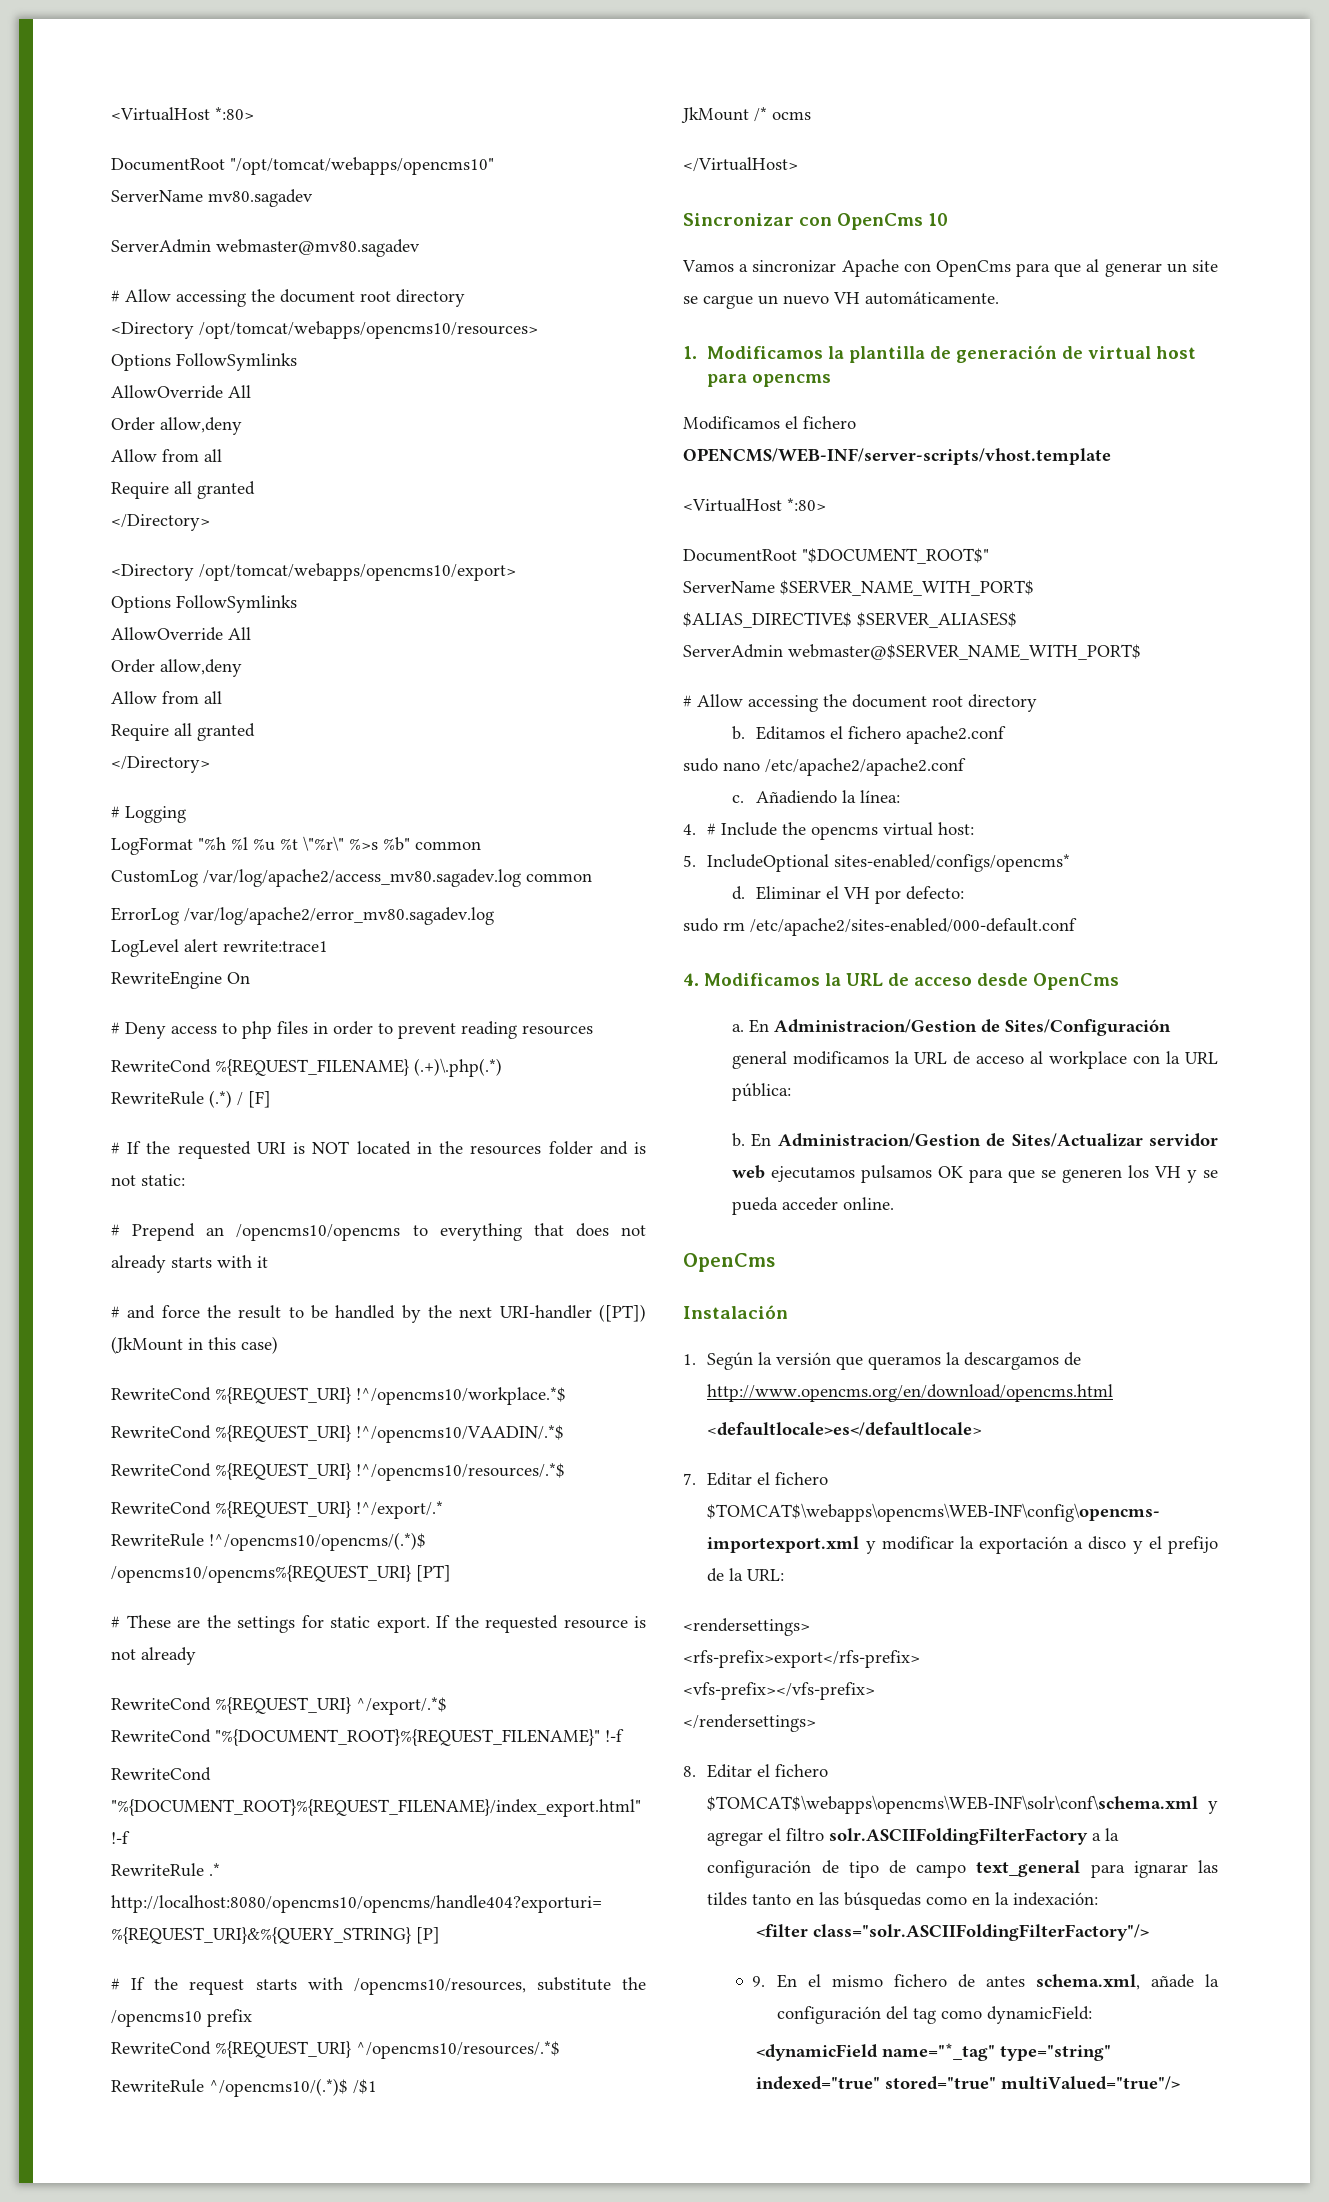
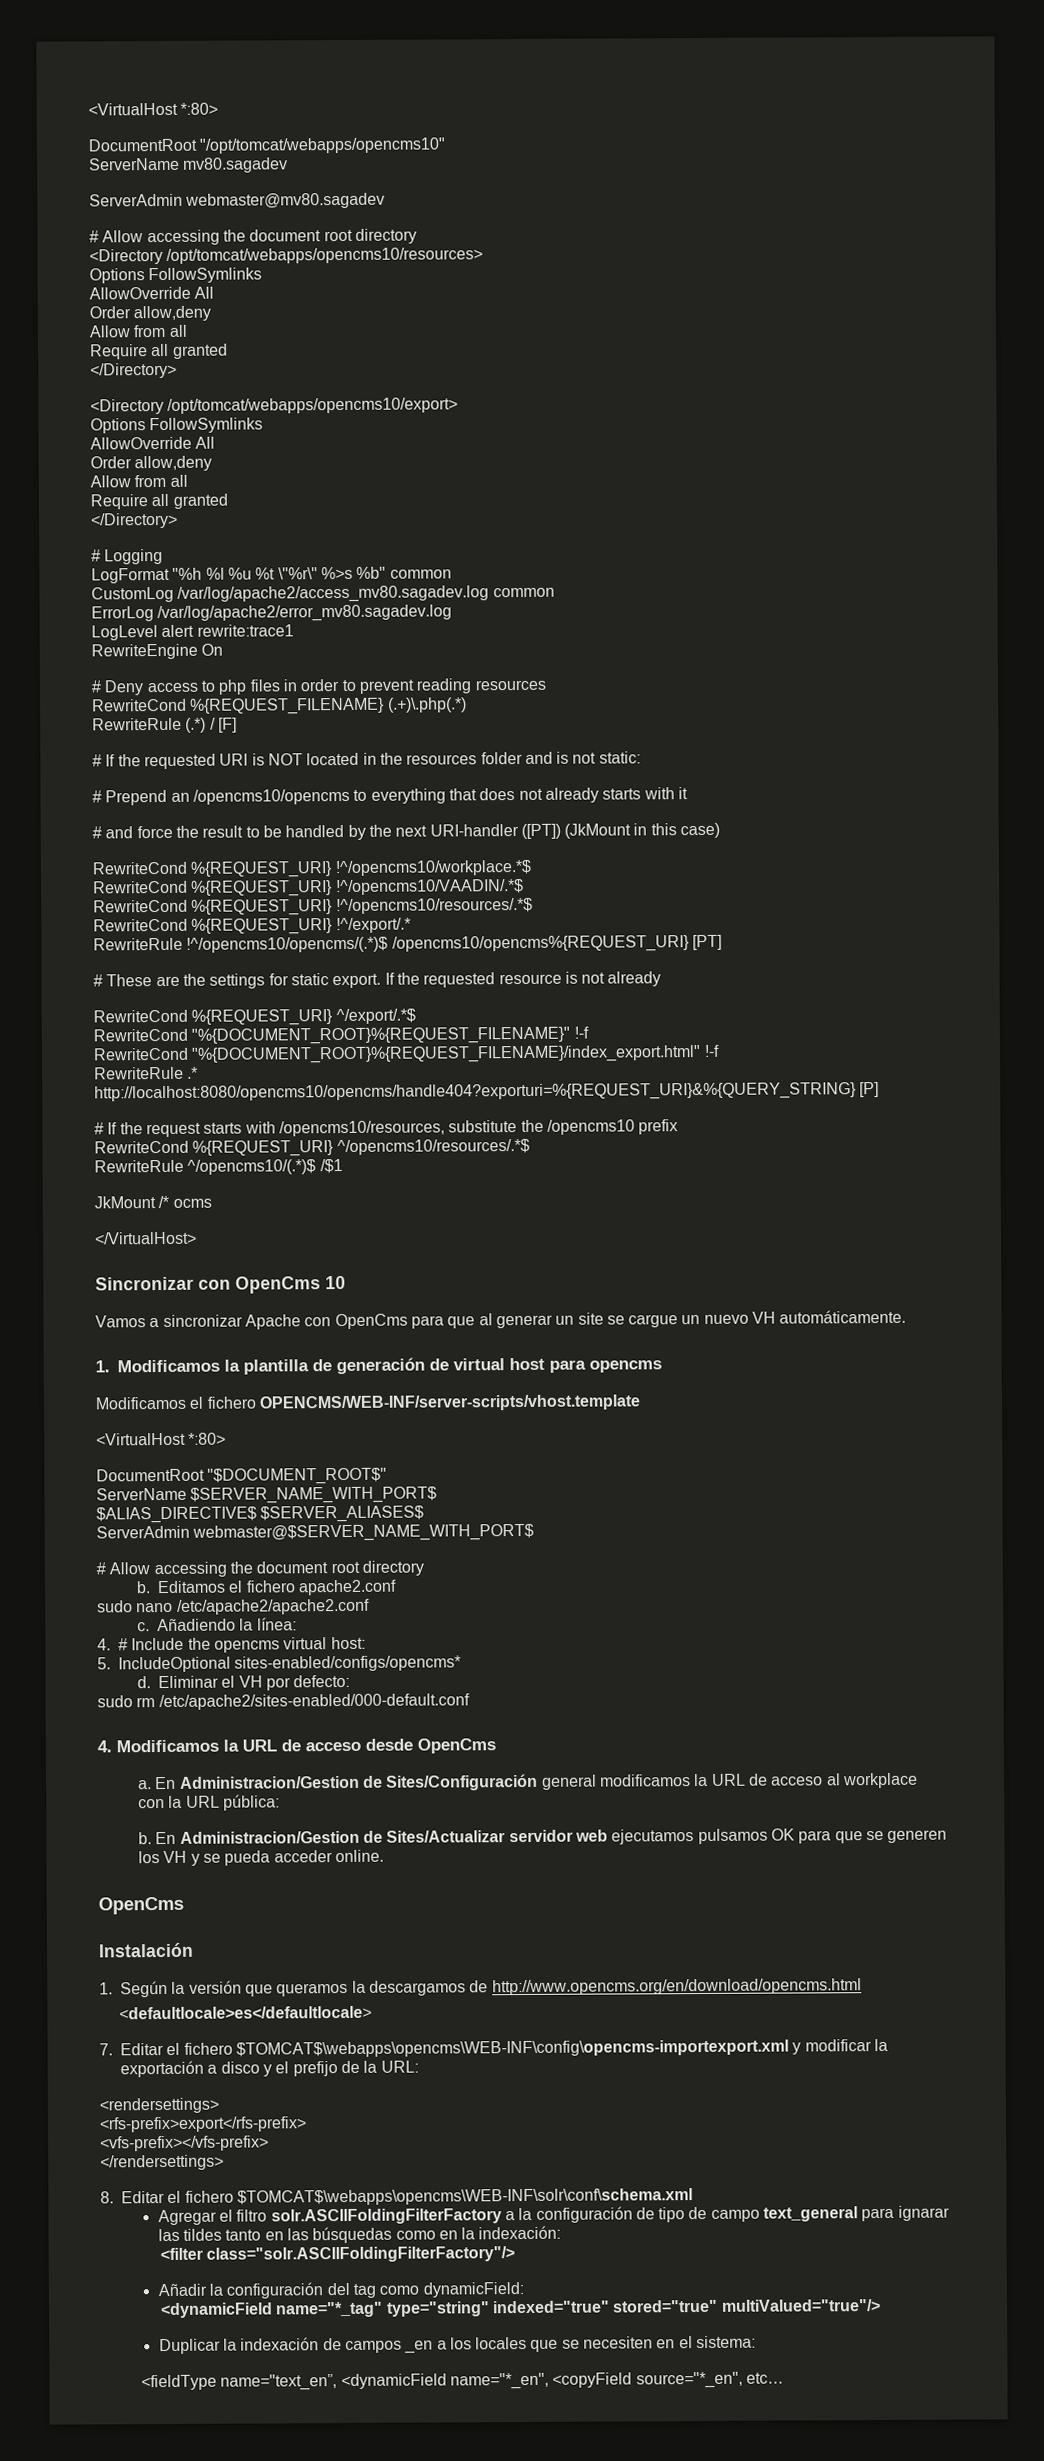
- 8. Editar el fichero $TOMCAT$\webapps\opencms\WEB-INF\solr\conf\schema.xml y agregar el filtro solr.ASCIIFoldingFilterFactory a la configuración de tipo de campo text_general para ignarar las tildes tanto en las búsquedas como en la indexación:
+ 8. Editar el fichero $TOMCAT$\webapps\opencms\WEB-INF\solr\conf\schema.xml
+ Agregar el filtro solr.ASCIIFoldingFilterFactory a la configuración de tipo de campo text_general para ignarar las tildes tanto en las búsquedas como en la indexación:
- 9. En el mismo fichero de antes schema.xml, añade la configuración del tag como dynamicField:
+ Añadir la configuración del tag como dynamicField:
+ Duplicar la indexación de campos _en a los locales que se necesiten en el sistema:
+ <fieldType name="text_en”, <dynamicField name="*_en", <copyField source="*_en", etc…

